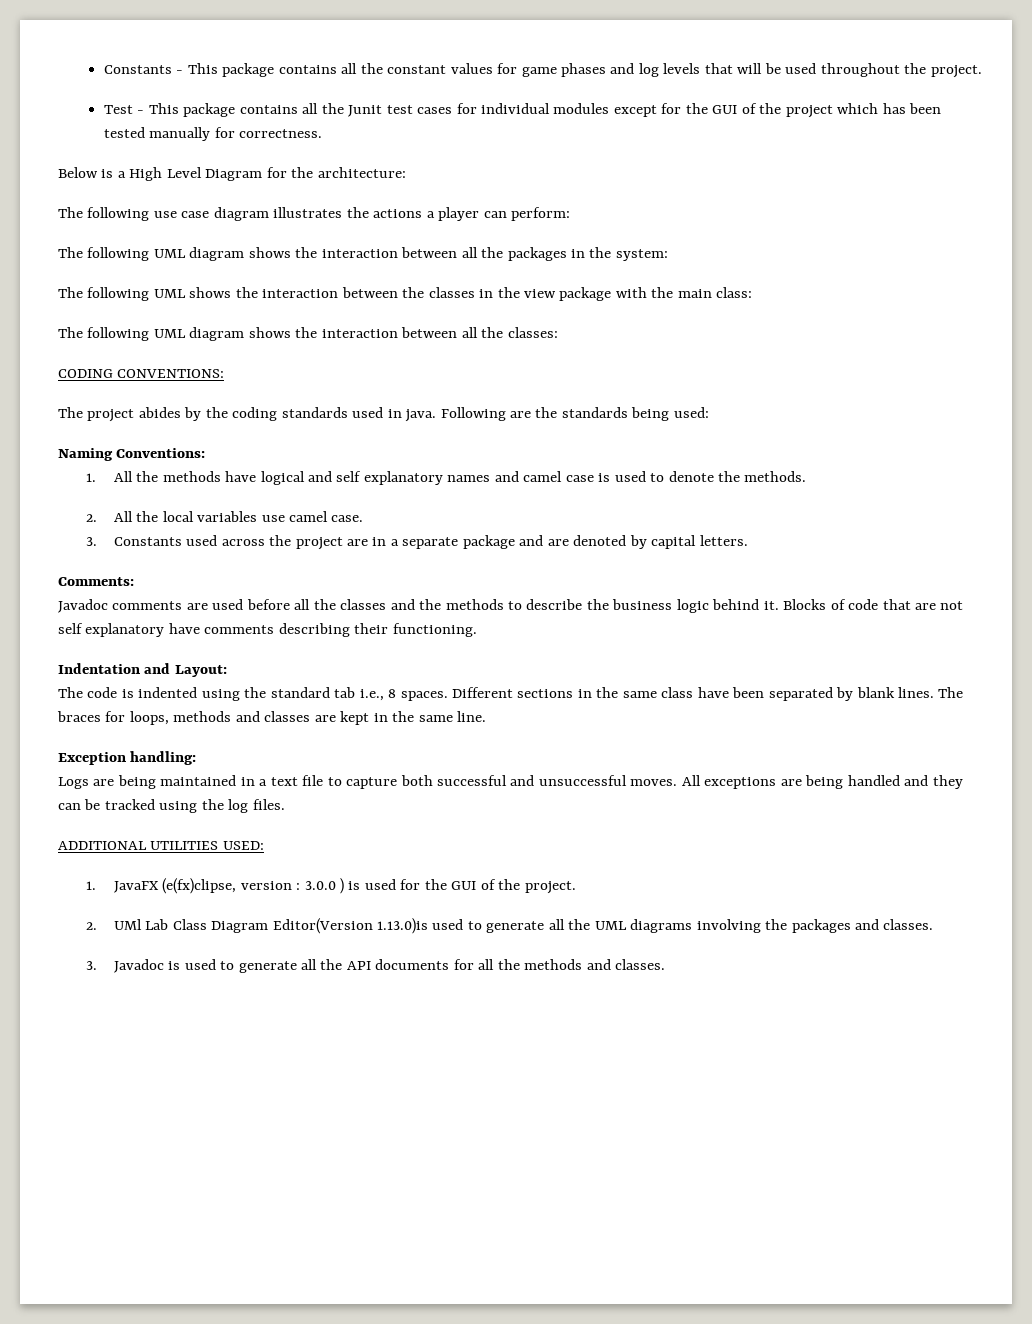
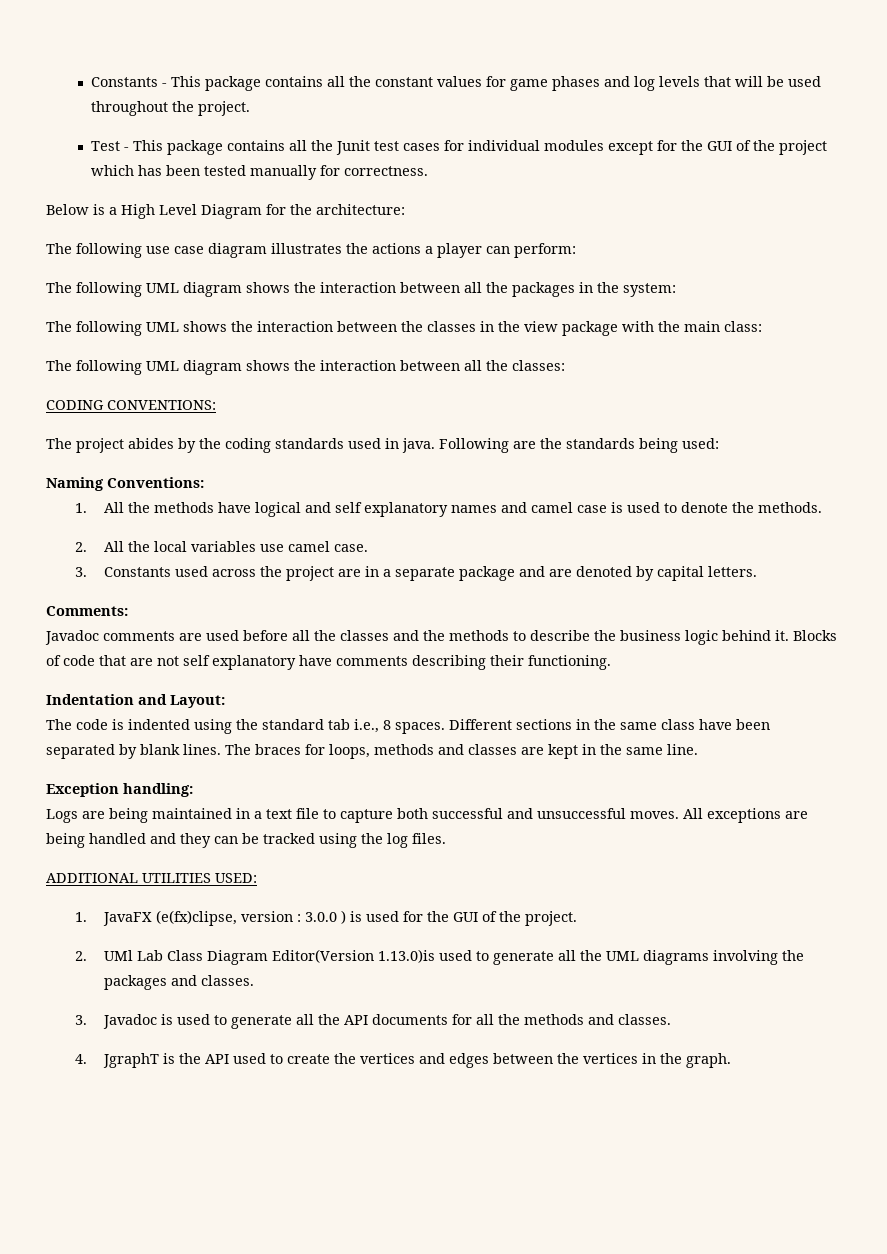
+ 4. JgraphT is the API used to create the vertices and edges between the vertices in the graph.

